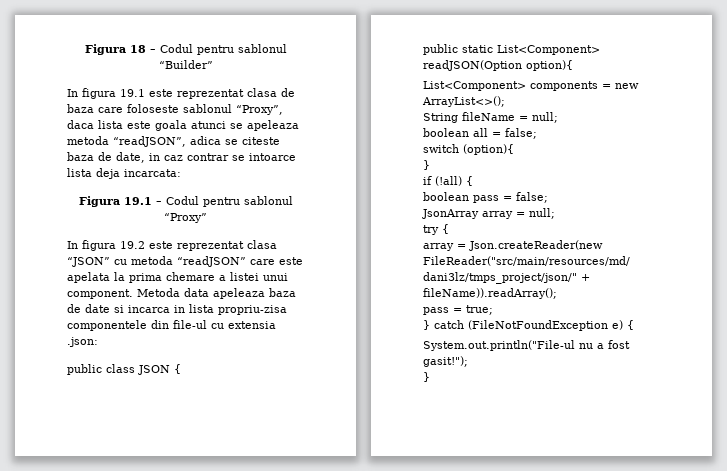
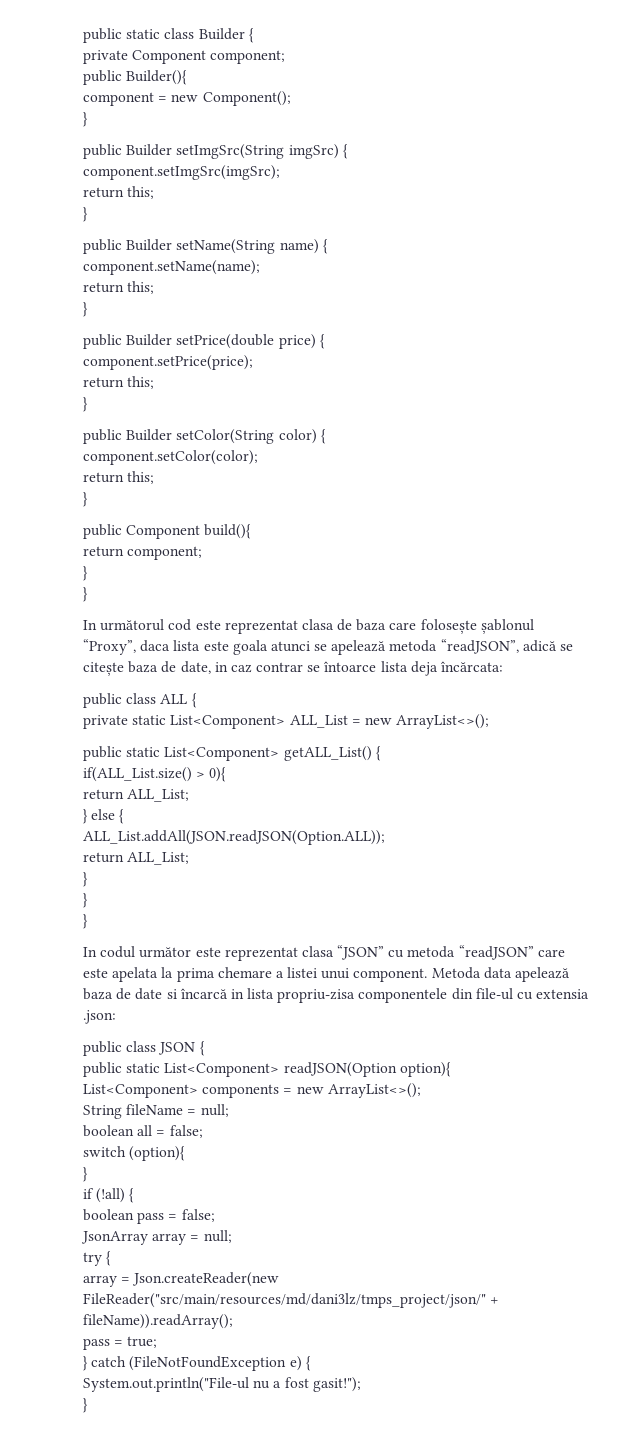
- Figura 18 – Codul pentru sablonul “Builder”
- In figura 19.1 este reprezentat clasa de baza care foloseste sablonul “Proxy”, daca lista este goala atunci se apeleaza metoda “readJSON”, adica se citeste baza de date, in caz contrar se intoarce lista deja incarcata:
- Figura 19.1 – Codul pentru sablonul “Proxy”
- In figura 19.2 este reprezentat clasa “JSON” cu metoda “readJSON” care este apelata la prima chemare a listei unui component.
+ public static class Builder {
+ private Component component;
+ public Builder(){
+ component = new Component();
+ }
+ public Builder setImgSrc(String imgSrc) {
+ component.setImgSrc(imgSrc);
+ return this;
+ }
+ public Builder setName(String name) {
+ component.setName(name);
+ return this;
+ }
+ public Builder setPrice(double price) {
+ component.setPrice(price);
+ return this;
+ }
+ public Builder setColor(String color) {
+ component.setColor(color);
+ return this;
+ }
+ public Component build(){
+ return component;
+ }
+ }
+ In următorul cod este reprezentat clasa de baza care folosește șablonul “Proxy”, daca lista este goala atunci se apelează metoda “readJSON”, adică se citește baza de date, in caz contrar se întoarce lista deja încărcata:
+ public class ALL {
+ private static List<Component> ALL_List = new ArrayList<>();
+ public static List<Component> getALL_List() {
+ if(ALL_List.size() > 0){
+ return ALL_List;
+ } else {
+ ALL_List.addAll(JSON.readJSON(Option.ALL));
+ return ALL_List;
+ }
+ }
+ }
+ In codul următor este reprezentat clasa “JSON” cu metoda “readJSON” care este apelata la prima chemare a listei unui component.
- Metoda data apeleaza baza de date si incarca in lista propriu-zisa componentele din file-ul cu extensia .json:
+ Metoda data apelează baza de date si încarcă in lista propriu-zisa componentele din file-ul cu extensia .json:

